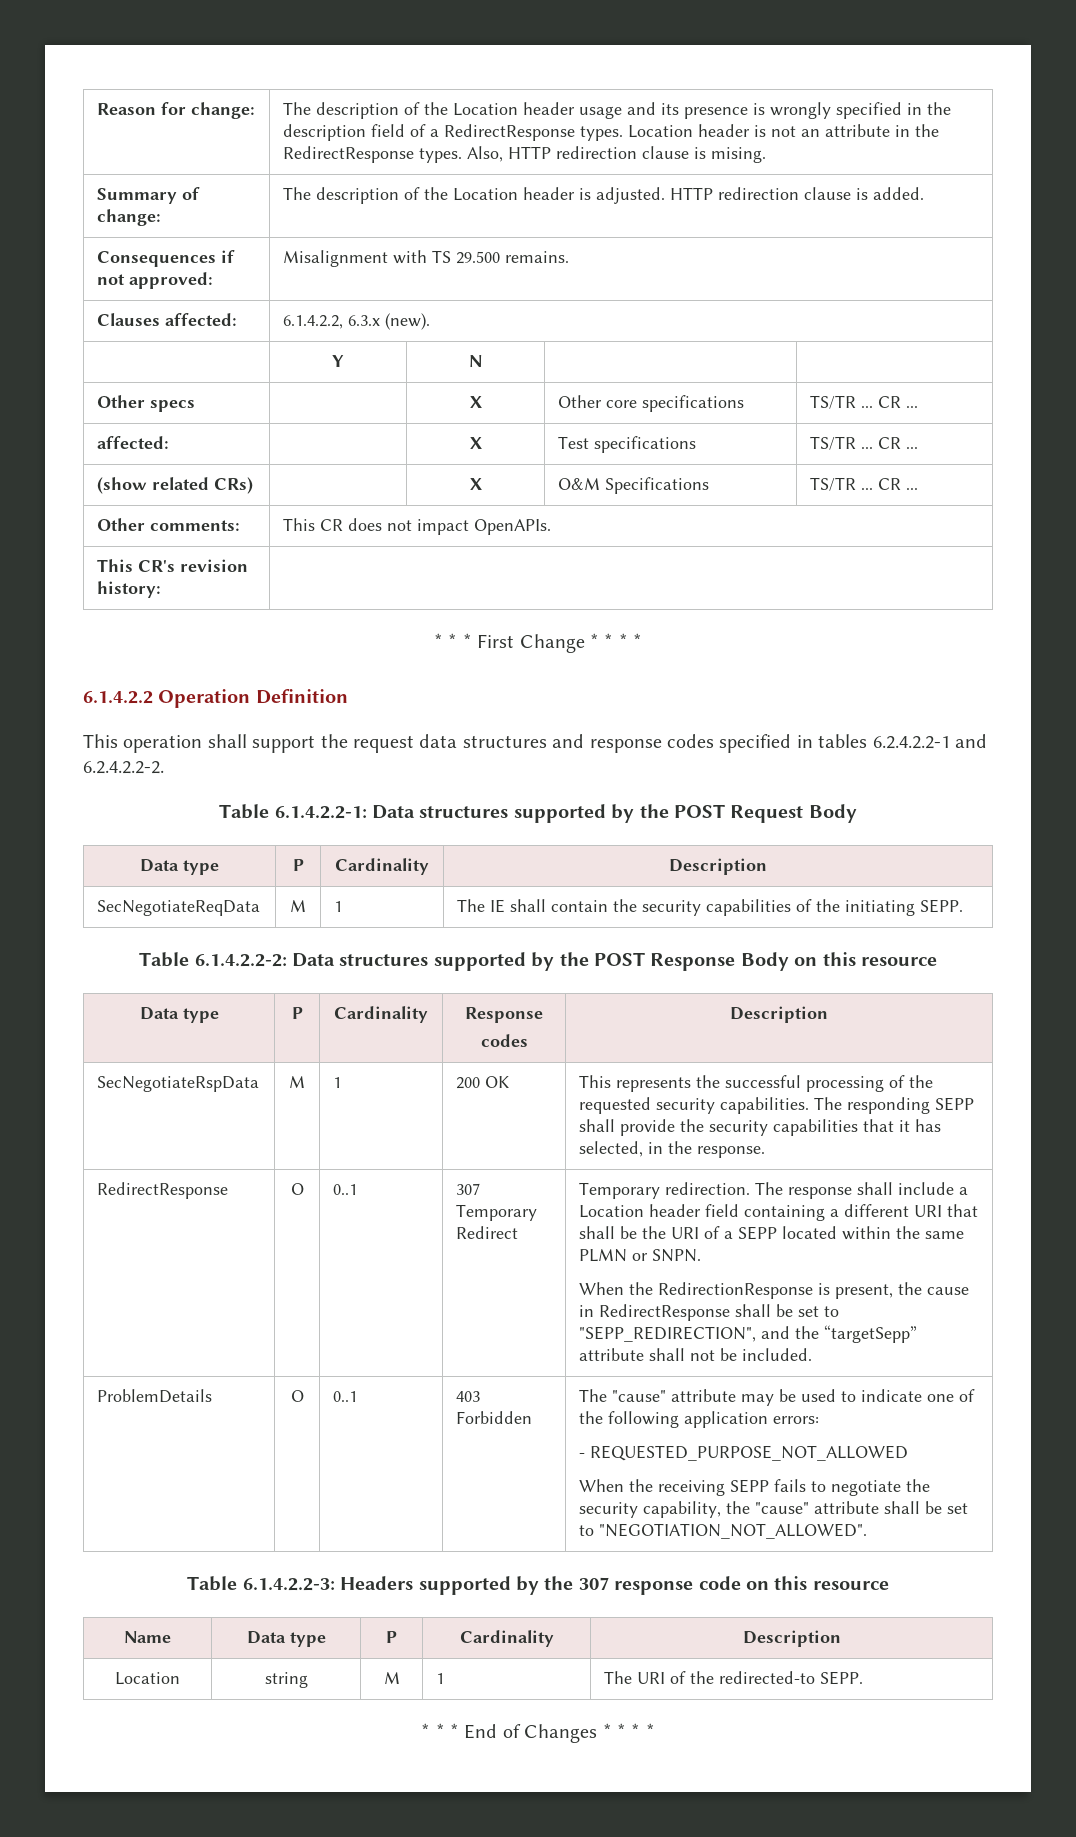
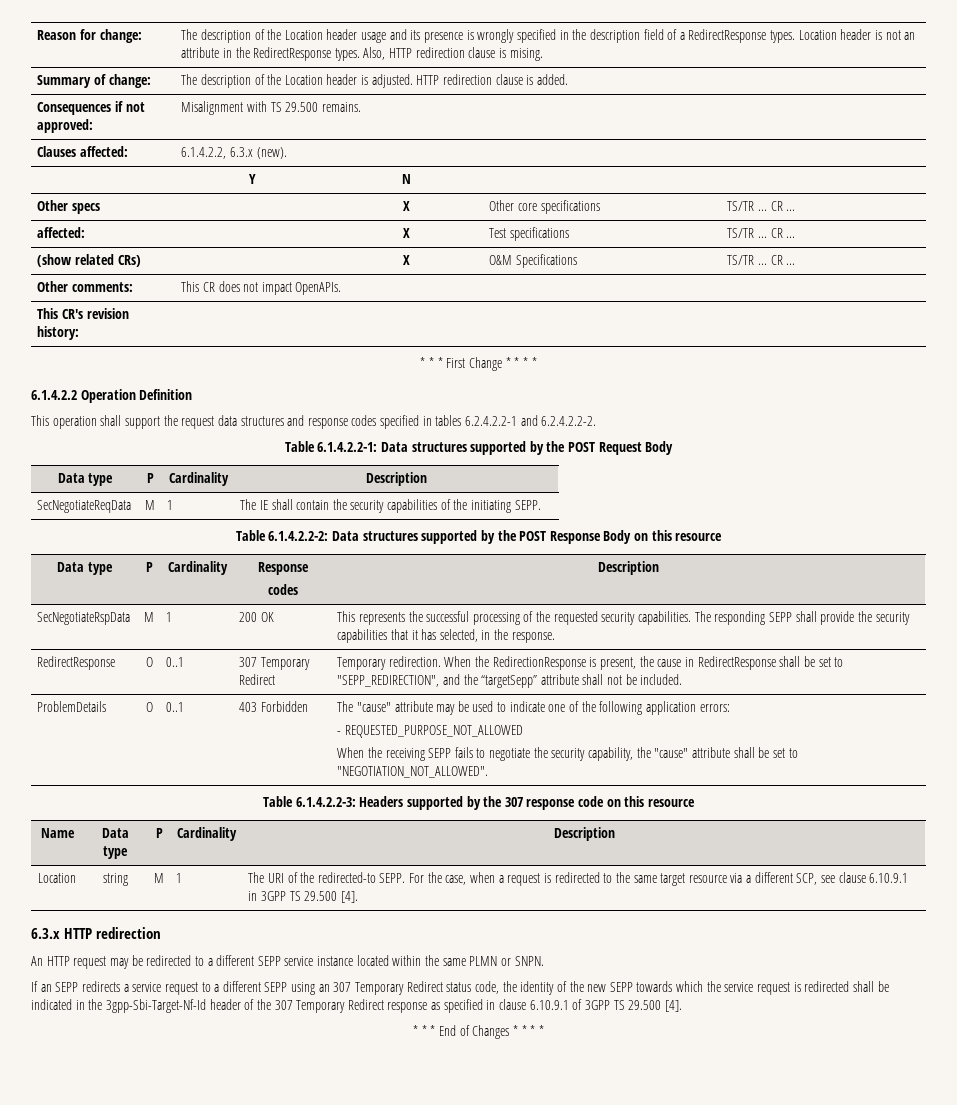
- Temporary redirection. The response shall include a Location header field containing a different URI that shall be the URI of a SEPP located within the same PLMN or SNPN.
- When the RedirectionResponse is present, the cause in RedirectResponse shall be set to "SEPP_REDIRECTION", and the “targetSepp” attribute shall not be included.
+ Temporary redirection. When the RedirectionResponse is present, the cause in RedirectResponse shall be set to "SEPP_REDIRECTION", and the “targetSepp” attribute shall not be included.
- Location | string | M | 1 | The URI of the redirected-to SEPP.
+ Location | string | M | 1 | The URI of the redirected-to SEPP. For the case, when a request is redirected to the same target resource via a different SCP, see clause 6.10.9.1 in 3GPP TS 29.500 [4].
+ 6.3.x HTTP redirection
+ An HTTP request may be redirected to a different SEPP service instance located within the same PLMN or SNPN.
+ If an SEPP redirects a service request to a different SEPP using an 307 Temporary Redirect status code, the identity of the new SEPP towards which the service request is redirected shall be indicated in the 3gpp-Sbi-Target-Nf-Id header of the 307 Temporary Redirect response as specified in clause 6.10.9.1 of 3GPP TS 29.500 [4].

